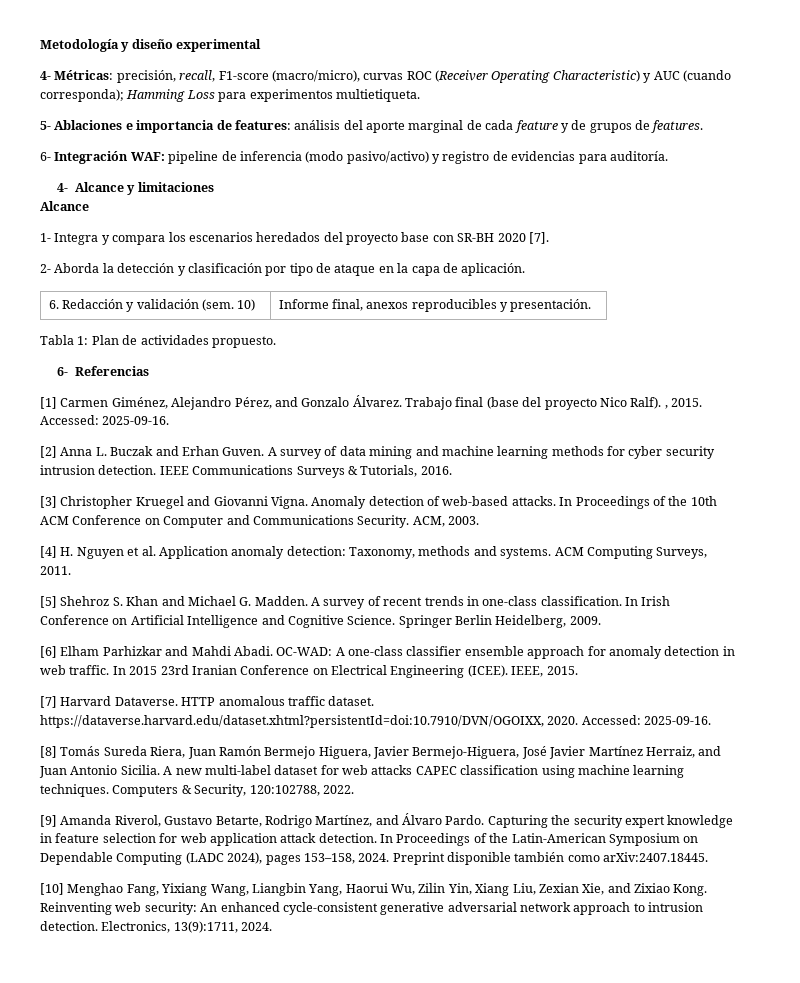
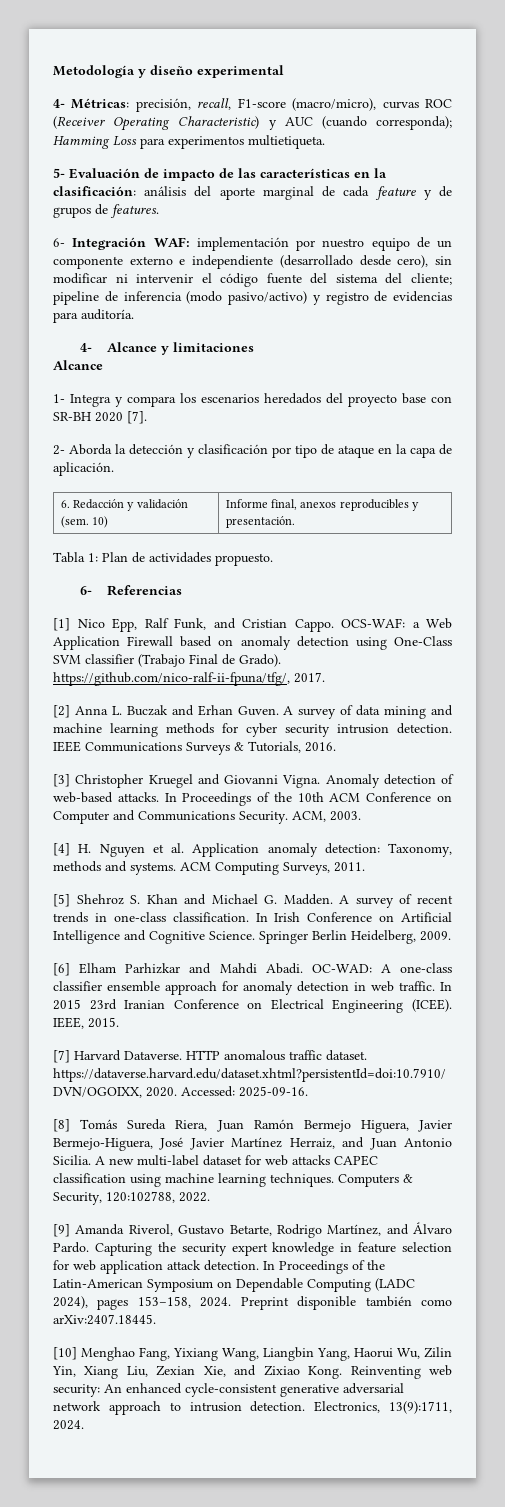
- 5- Ablaciones e importancia de features: análisis del aporte marginal de cada feature y de grupos de features.
+ 5- Evaluación de impacto de las características en la clasificación: análisis del aporte marginal de cada feature y de grupos de features.
- 6- Integración WAF: pipeline de inferencia (modo pasivo/activo) y registro de evidencias para auditoría.
+ 6- Integración WAF: implementación por nuestro equipo de un componente externo e independiente (desarrollado desde cero), sin modificar ni intervenir el código fuente del sistema del cliente; pipeline de inferencia (modo pasivo/activo) y registro de evidencias para auditoría.
- [1] Carmen Giménez, Alejandro Pérez, and Gonzalo Álvarez. Trabajo final (base del proyecto Nico Ralf). , 2015. Accessed: 2025-09-16.
+ [1] Nico Epp, Ralf Funk, and Cristian Cappo. OCS-WAF: a Web Application Firewall based on anomaly detection using One-Class SVM classifier (Trabajo Final de Grado). https://github.com/nico-ralf-ii-fpuna/tfg/, 2017.

